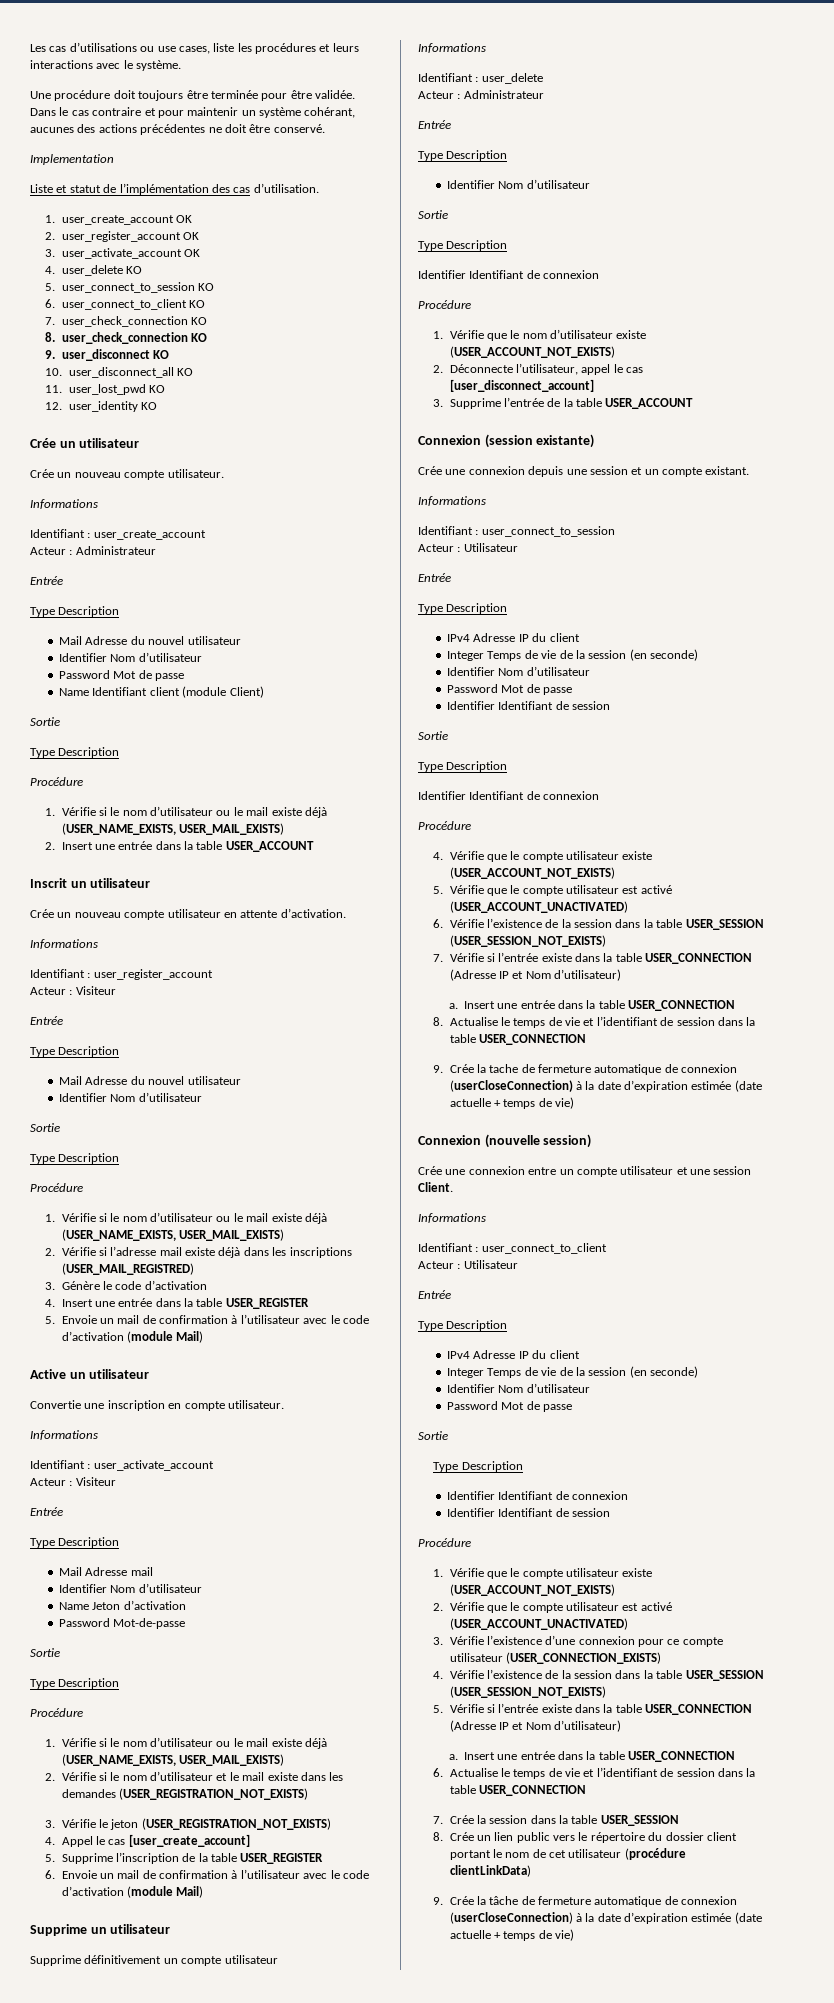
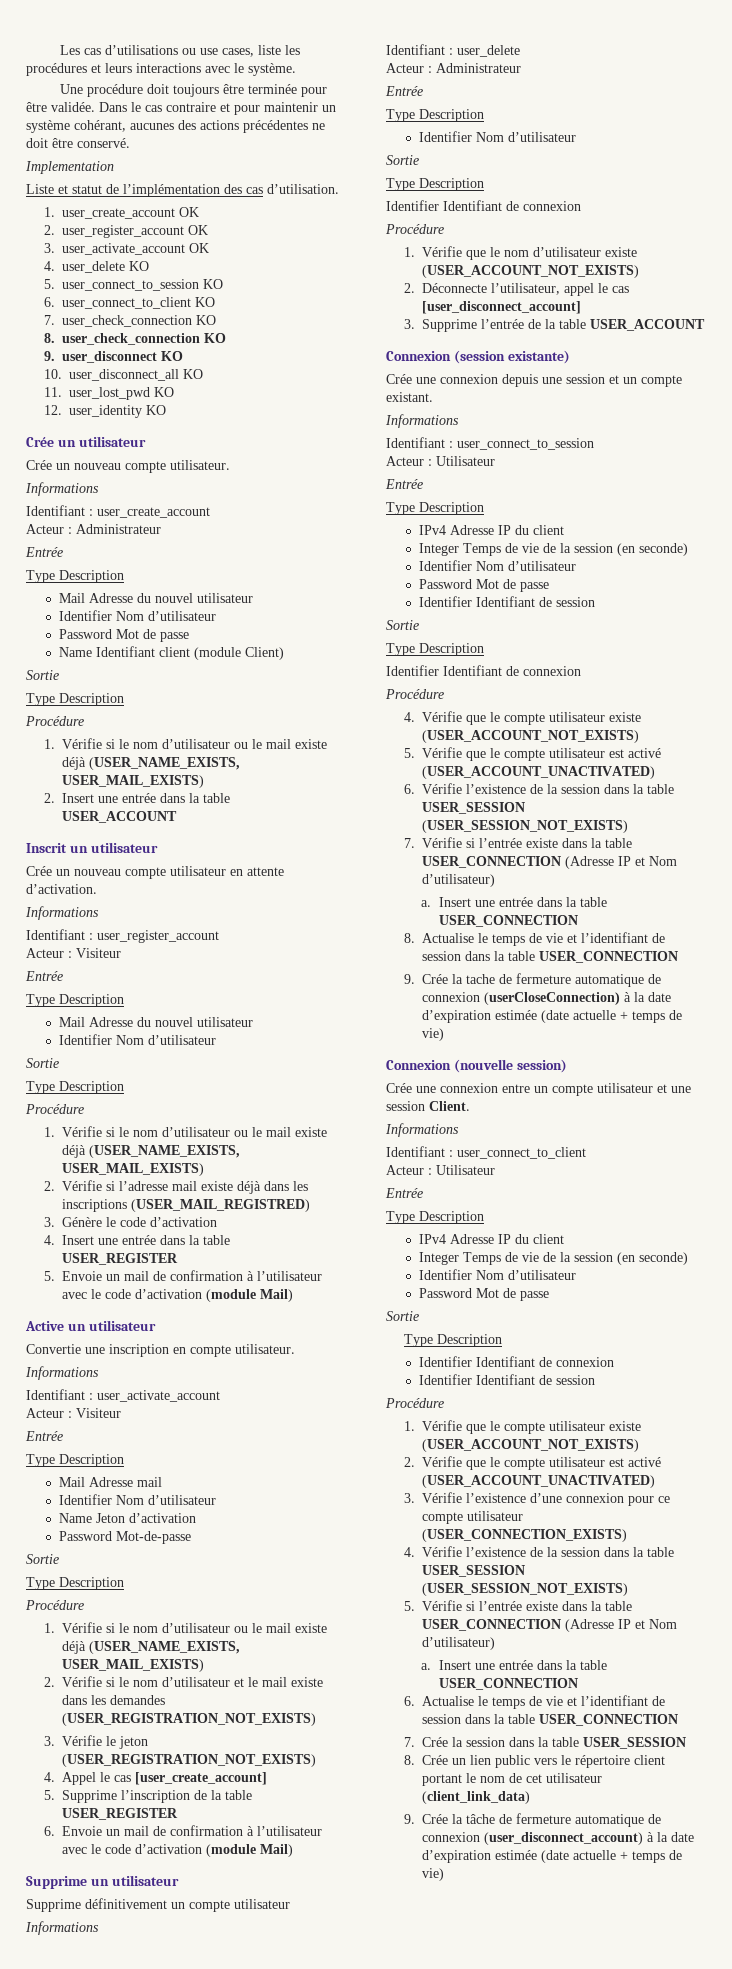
- 8. Crée un lien public vers le répertoire du dossier client portant le nom de cet utilisateur (procédure clientLinkData)
+ 8. Crée un lien public vers le répertoire client portant le nom de cet utilisateur (client_link_data)
- 9. Crée la tâche de fermeture automatique de connexion (userCloseConnection) à la date d’expiration estimée (date actuelle + temps de vie)
+ 9. Crée la tâche de fermeture automatique de connexion (user_disconnect_account) à la date d’expiration estimée (date actuelle + temps de vie)

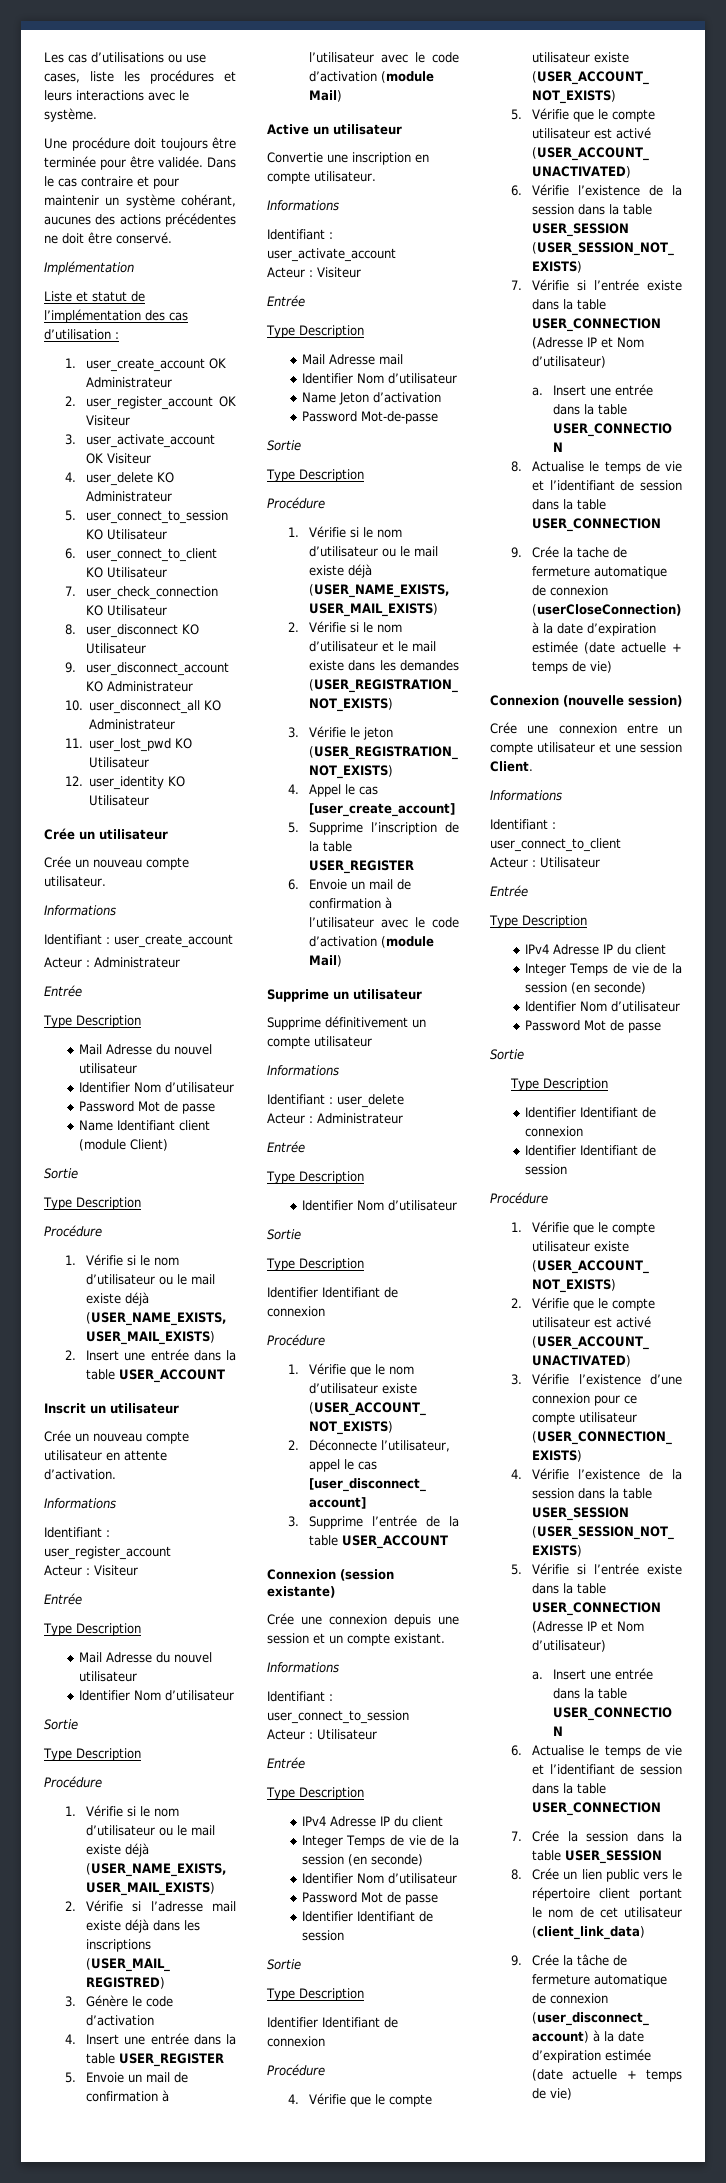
- Implementation
+ Implémentation
- Liste et statut de l’implémentation des cas d’utilisation.
+ Liste et statut de l’implémentation des cas d’utilisation :
- 1. user_create_account OK
+ 1. user_create_account OK Administrateur
- 2. user_register_account OK
+ 2. user_register_account OK Visiteur
- 3. user_activate_account OK
+ 3. user_activate_account OK Visiteur
- 4. user_delete KO
+ 4. user_delete KO Administrateur
- 5. user_connect_to_session KO
+ 5. user_connect_to_session KO Utilisateur
- 6. user_connect_to_client KO
+ 6. user_connect_to_client KO Utilisateur
- 7. user_check_connection KO
- 8. user_check_connection KO
- 9. user_disconnect KO
+ 7. user_check_connection KO Utilisateur
+ 8. user_disconnect KO Utilisateur
+ 9. user_disconnect_account KO Administrateur
- 10. user_disconnect_all KO
+ 10. user_disconnect_all KO Administrateur
- 11. user_lost_pwd KO
+ 11. user_lost_pwd KO Utilisateur
- 12. user_identity KO
+ 12. user_identity KO Utilisateur

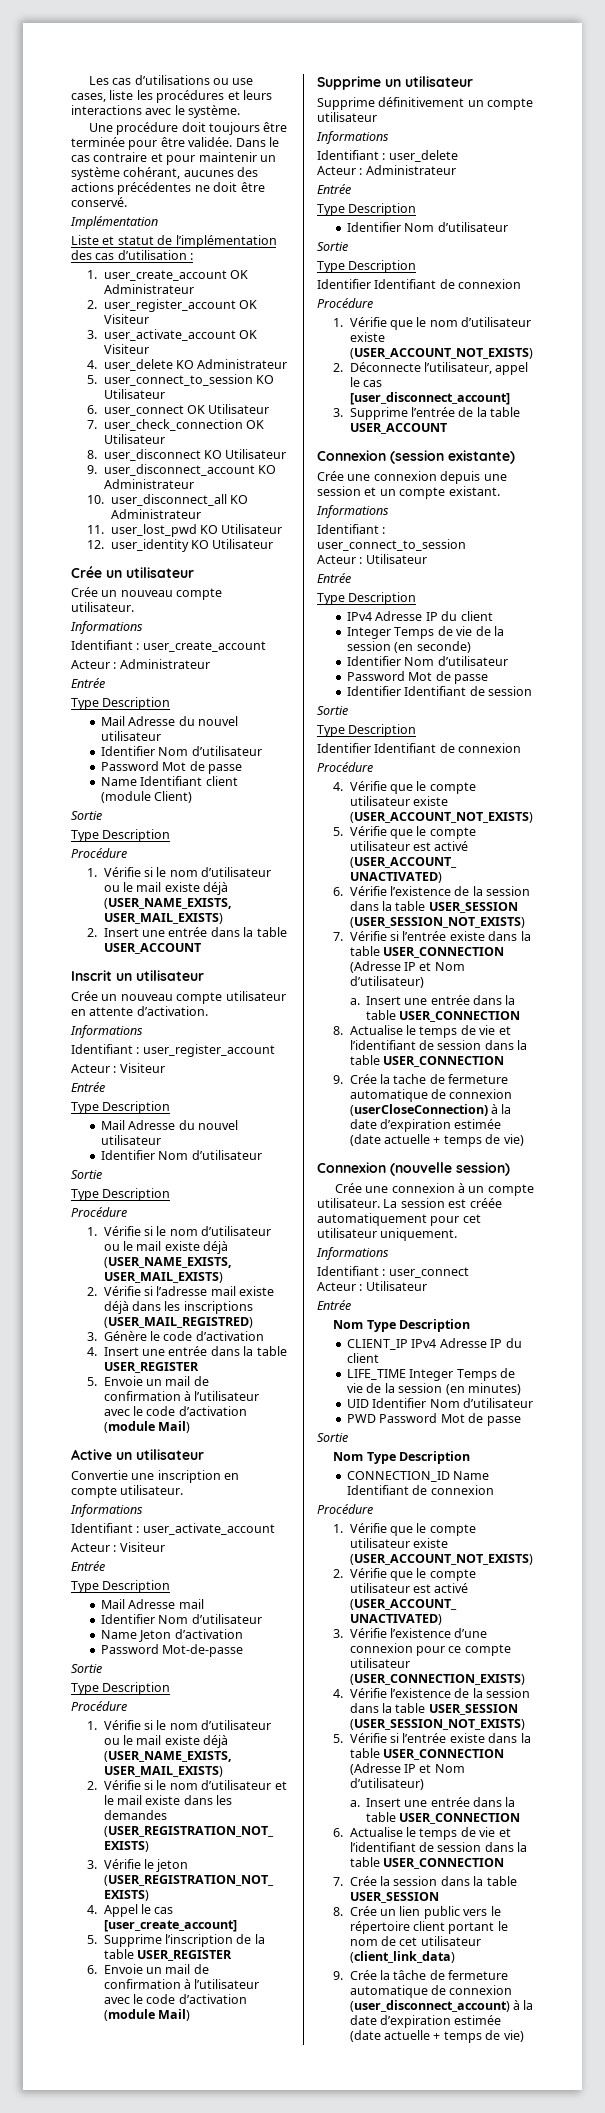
- 6. user_connect_to_client KO Utilisateur
+ 6. user_connect OK Utilisateur
- 7. user_check_connection KO Utilisateur
+ 7. user_check_connection OK Utilisateur
- Crée une connexion entre un compte utilisateur et une session Client.
+ Crée une connexion à un compte utilisateur. La session est créée automatiquement pour cet utilisateur uniquement.
  Informations
- Identifiant : user_connect_to_client
+ Identifiant : user_connect
  Acteur : Utilisateur
  Entrée
- Type Description
- IPv4 Adresse IP du client
- Integer Temps de vie de la session (en seconde)
- Identifier Nom d’utilisateur
- Password Mot de passe
+ Nom Type Description
+ CLIENT_IP IPv4 Adresse IP du client
+ LIFE_TIME Integer Temps de vie de la session (en minutes)
+ UID Identifier Nom d’utilisateur
+ PWD Password Mot de passe
  Sortie
- Type Description
- Identifier Identifiant de connexion
- Identifier Identifiant de session
+ Nom Type Description
+ CONNECTION_ID Name Identifiant de connexion

